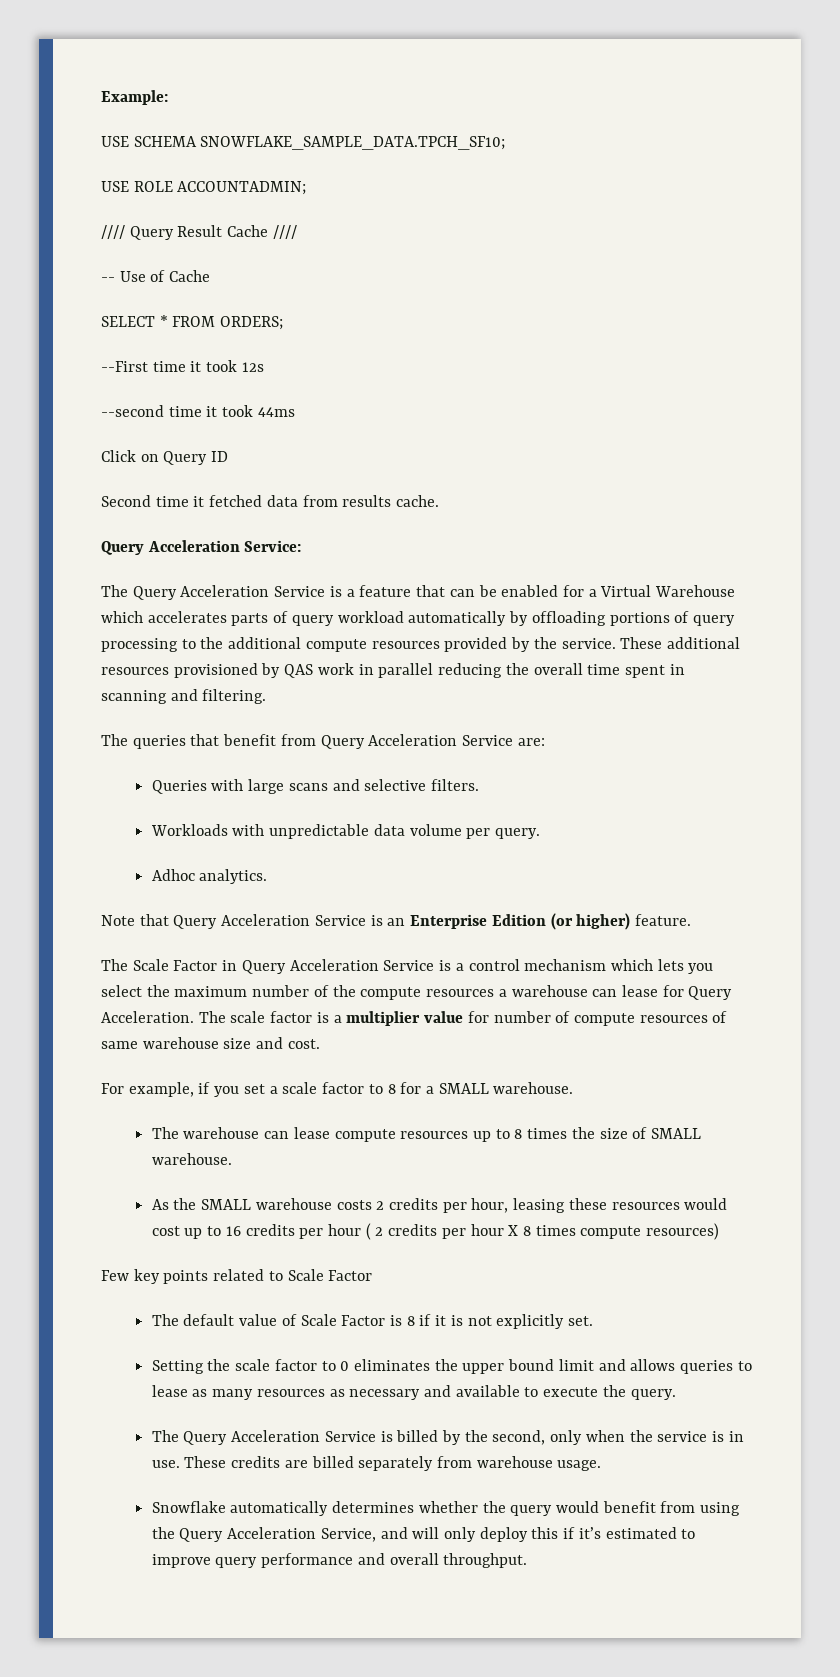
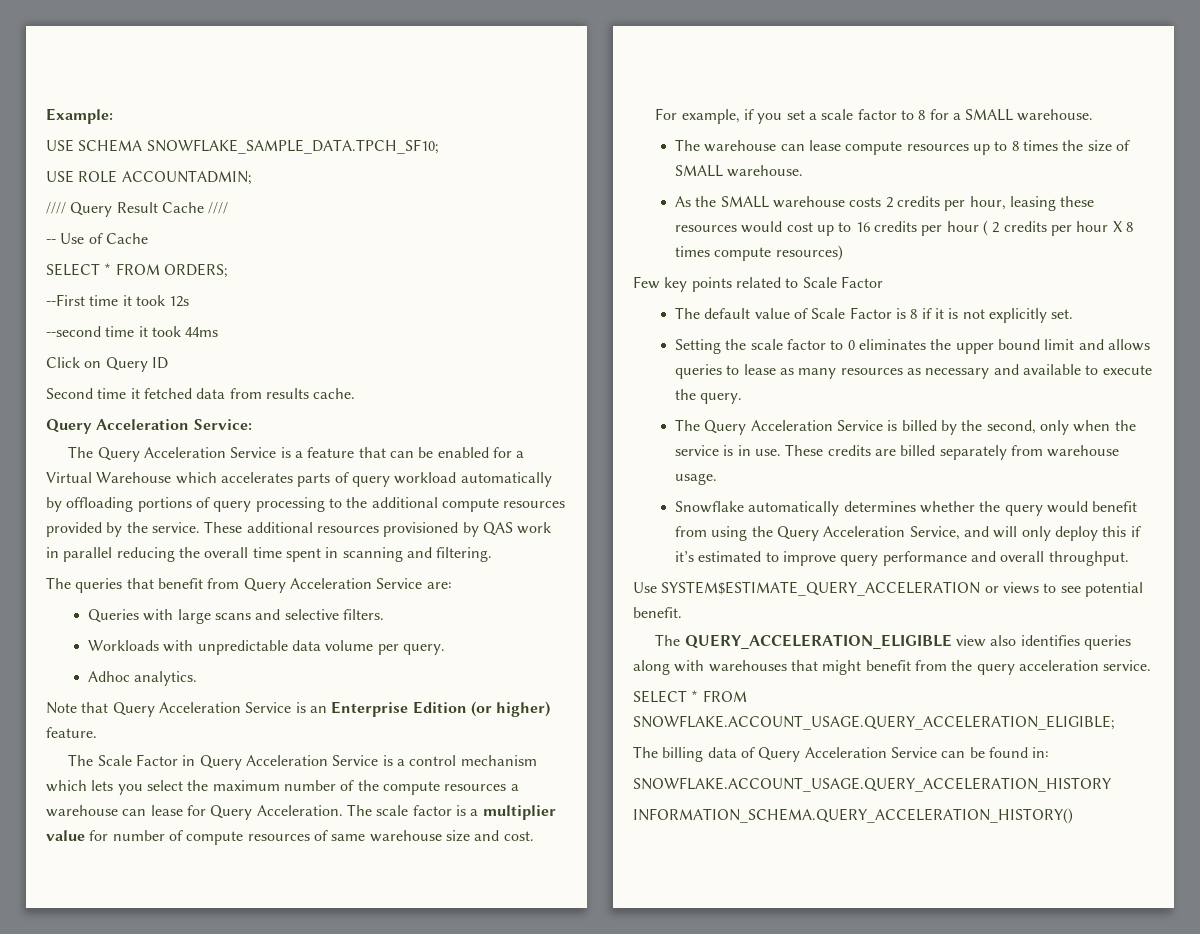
+ Use SYSTEM$ESTIMATE_QUERY_ACCELERATION or views to see potential benefit.
+ The QUERY_ACCELERATION_ELIGIBLE view also identifies queries along with warehouses that might benefit from the query acceleration service.
+ SELECT * FROM SNOWFLAKE.ACCOUNT_USAGE.QUERY_ACCELERATION_ELIGIBLE;
+ The billing data of Query Acceleration Service can be found in:
+ SNOWFLAKE.ACCOUNT_USAGE.QUERY_ACCELERATION_HISTORY
+ INFORMATION_SCHEMA.QUERY_ACCELERATION_HISTORY()

